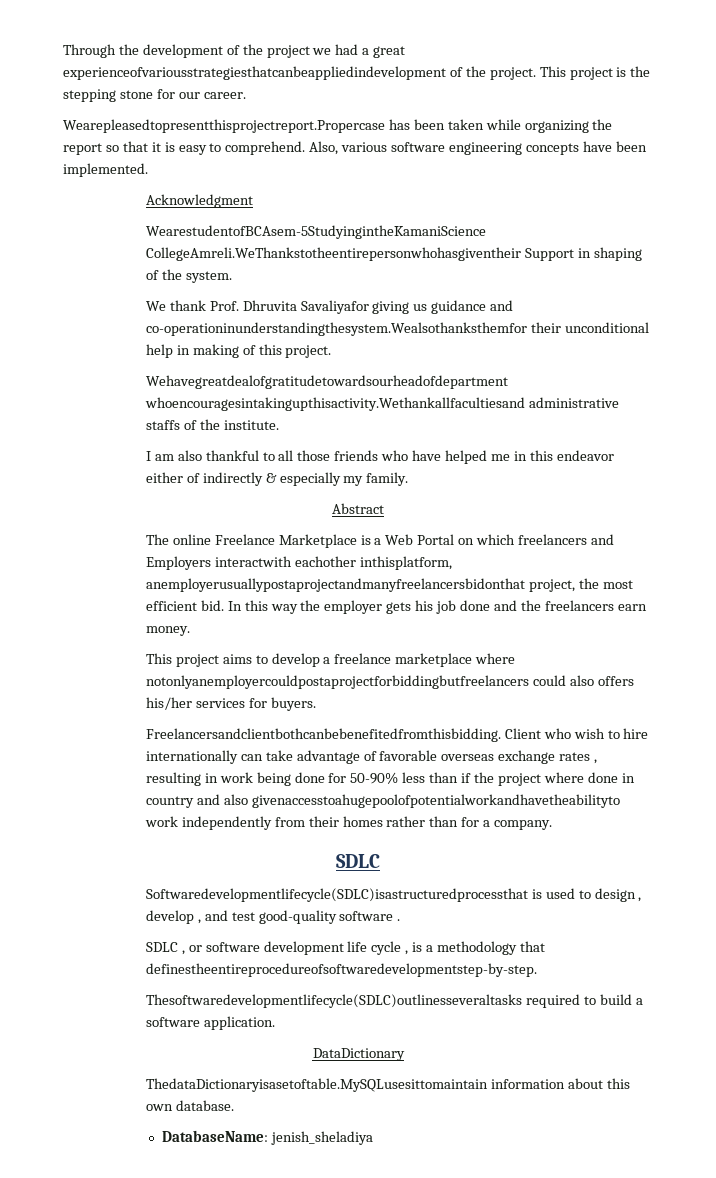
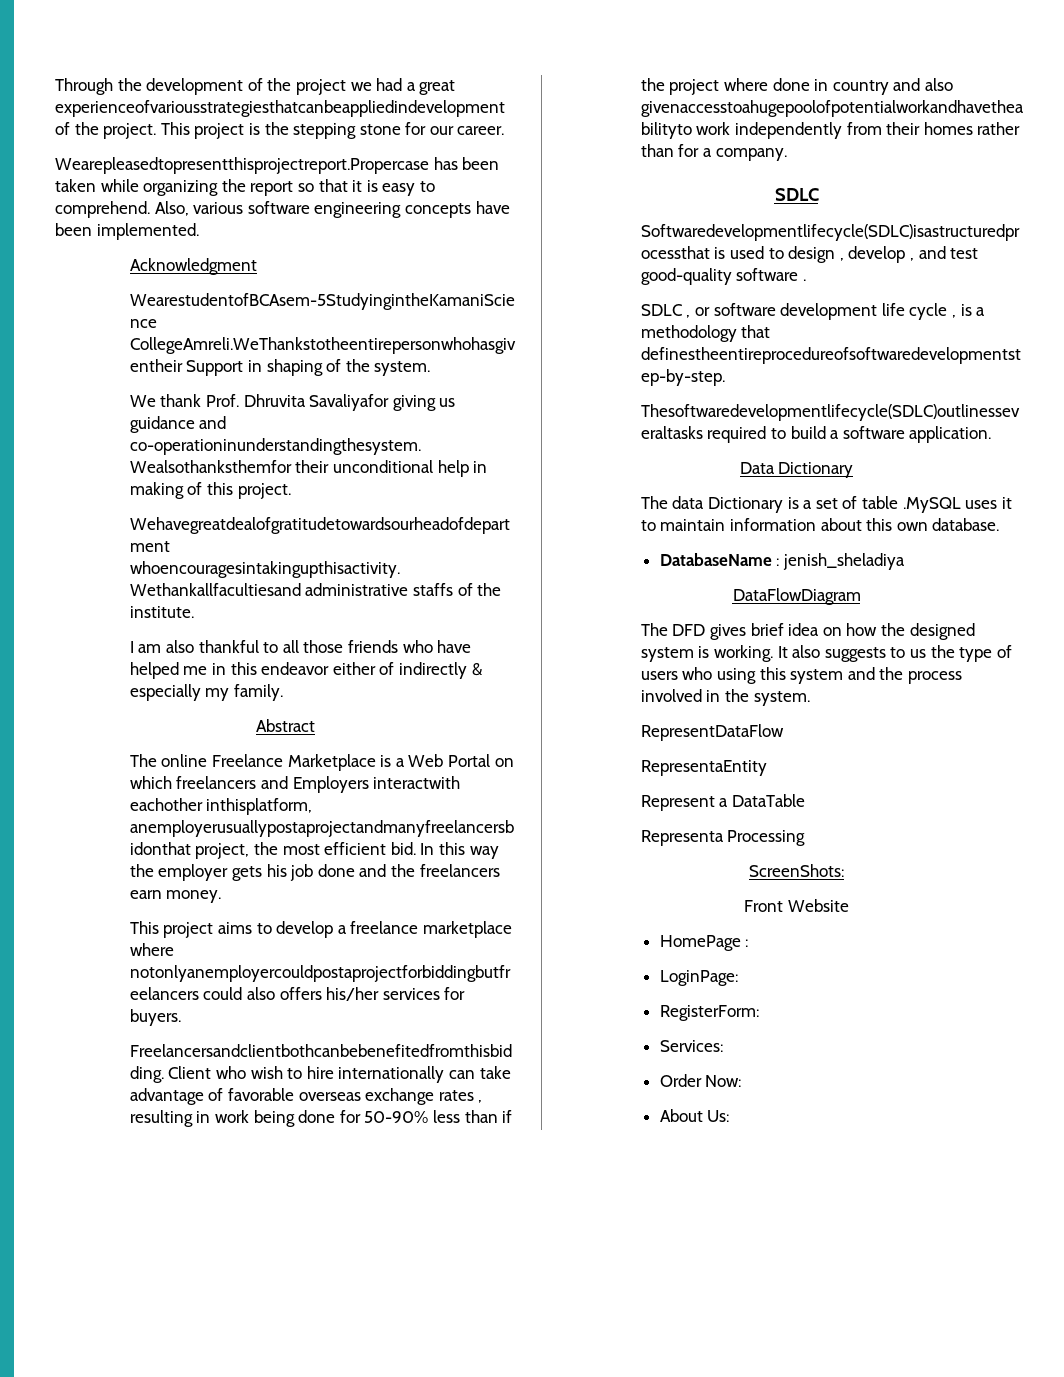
- DataDictionary
- ThedataDictionaryisasetoftable.MySQLusesittomaintain information about this own database.
+ Data Dictionary
+ The data Dictionary is a set of table .MySQL uses it to maintain information about this own database.
- DatabaseName: jenish_sheladiya
+ DatabaseName : jenish_sheladiya
+ DataFlowDiagram
+ The DFD gives brief idea on how the designed system is working. It also suggests to us the type of users who using this system and the process involved in the system.
+ RepresentDataFlow
+ RepresentaEntity
+ Represent a DataTable
+ Representa Processing
+ ScreenShots:
+ Front Website
+ HomePage :
+ LoginPage:
+ RegisterForm:
+ Services:
+ Order Now:
+ About Us:

